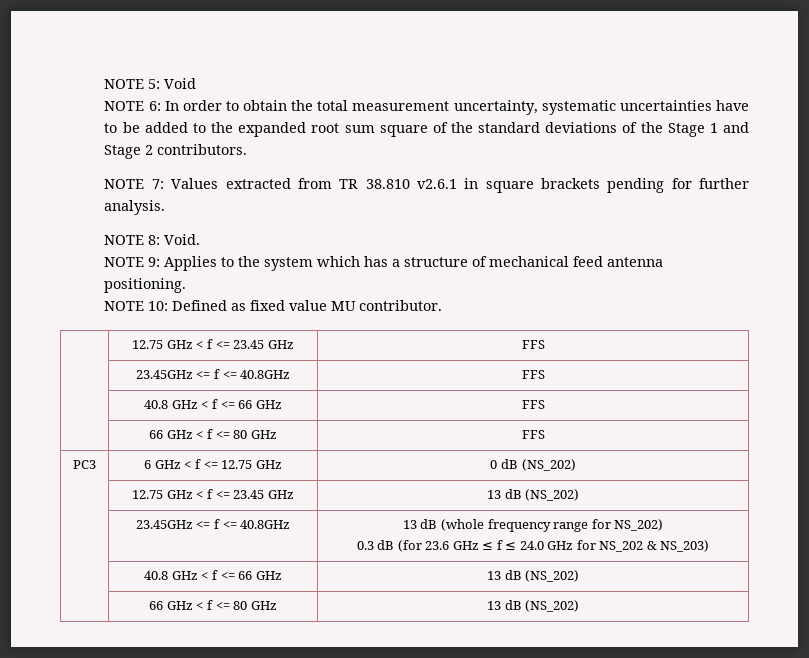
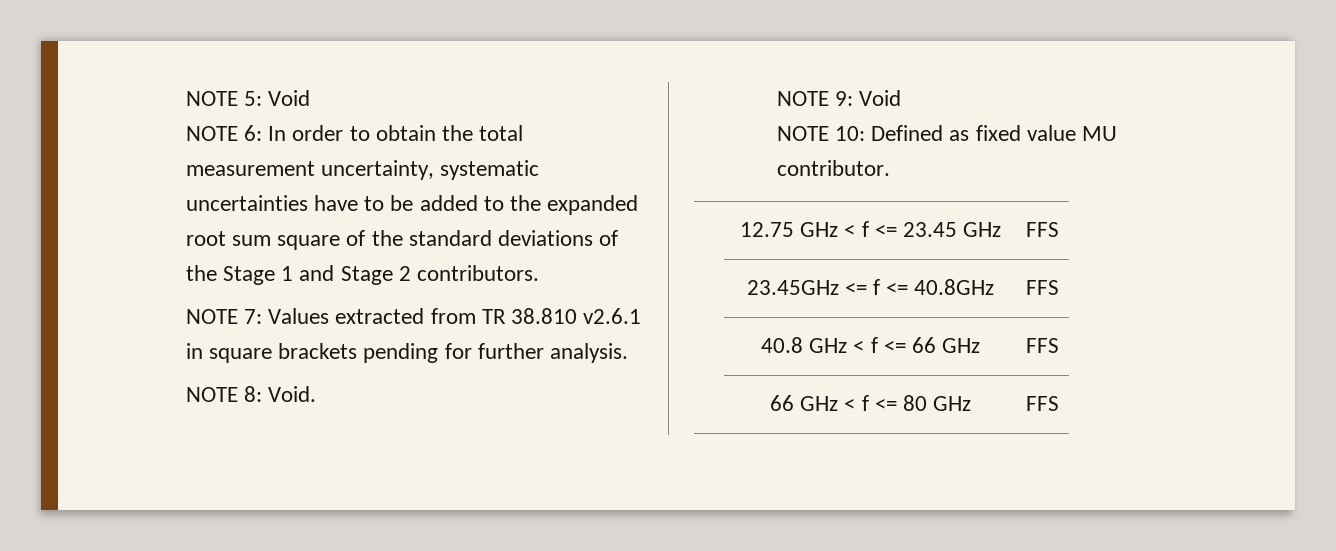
- NOTE 9: Applies to the system which has a structure of mechanical feed antenna positioning.
+ NOTE 9: Void
- PC3 | 6 GHz < f <= 12.75 GHz | 0 dB (NS_202)
- | 12.75 GHz < f <= 23.45 GHz | 13 dB (NS_202)
- | 23.45GHz <= f <= 40.8GHz | 13 dB (whole frequency range for NS_202)
- 0.3 dB (for 23.6 GHz ≤ f ≤ 24.0 GHz for NS_202 & NS_203)
- | 40.8 GHz < f <= 66 GHz | 13 dB (NS_202)
- | 66 GHz < f <= 80 GHz | 13 dB (NS_202)

